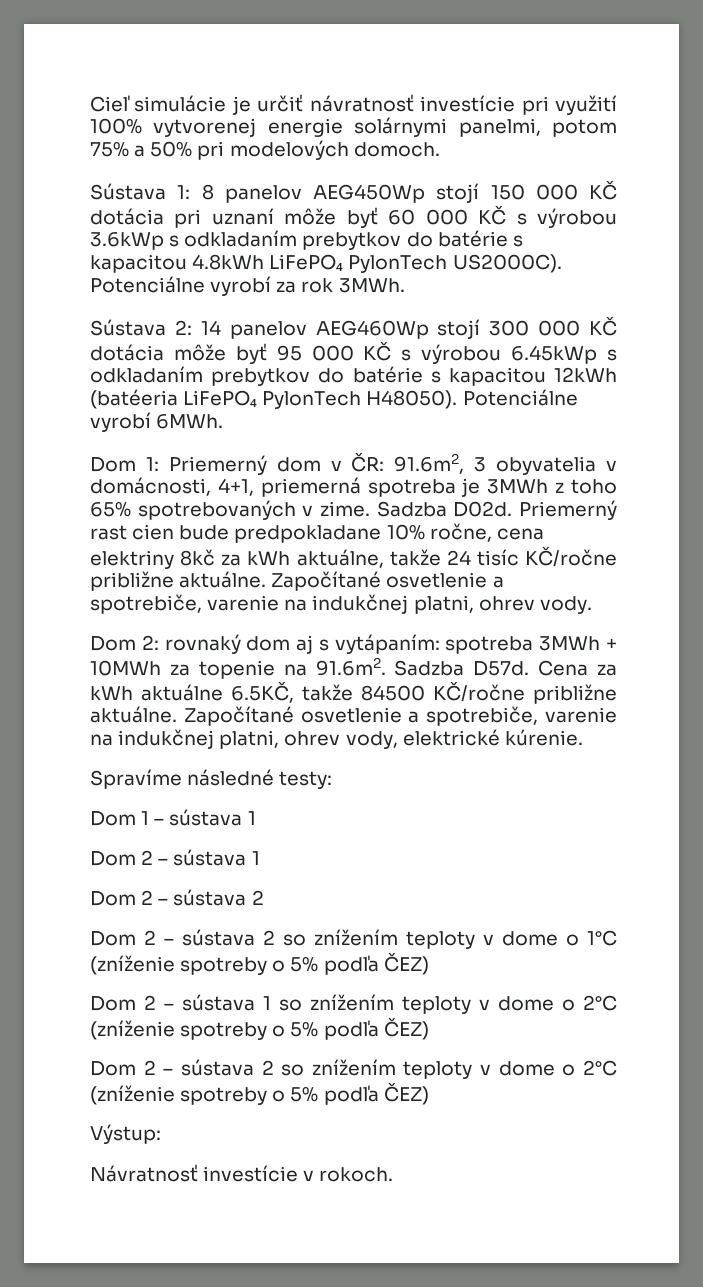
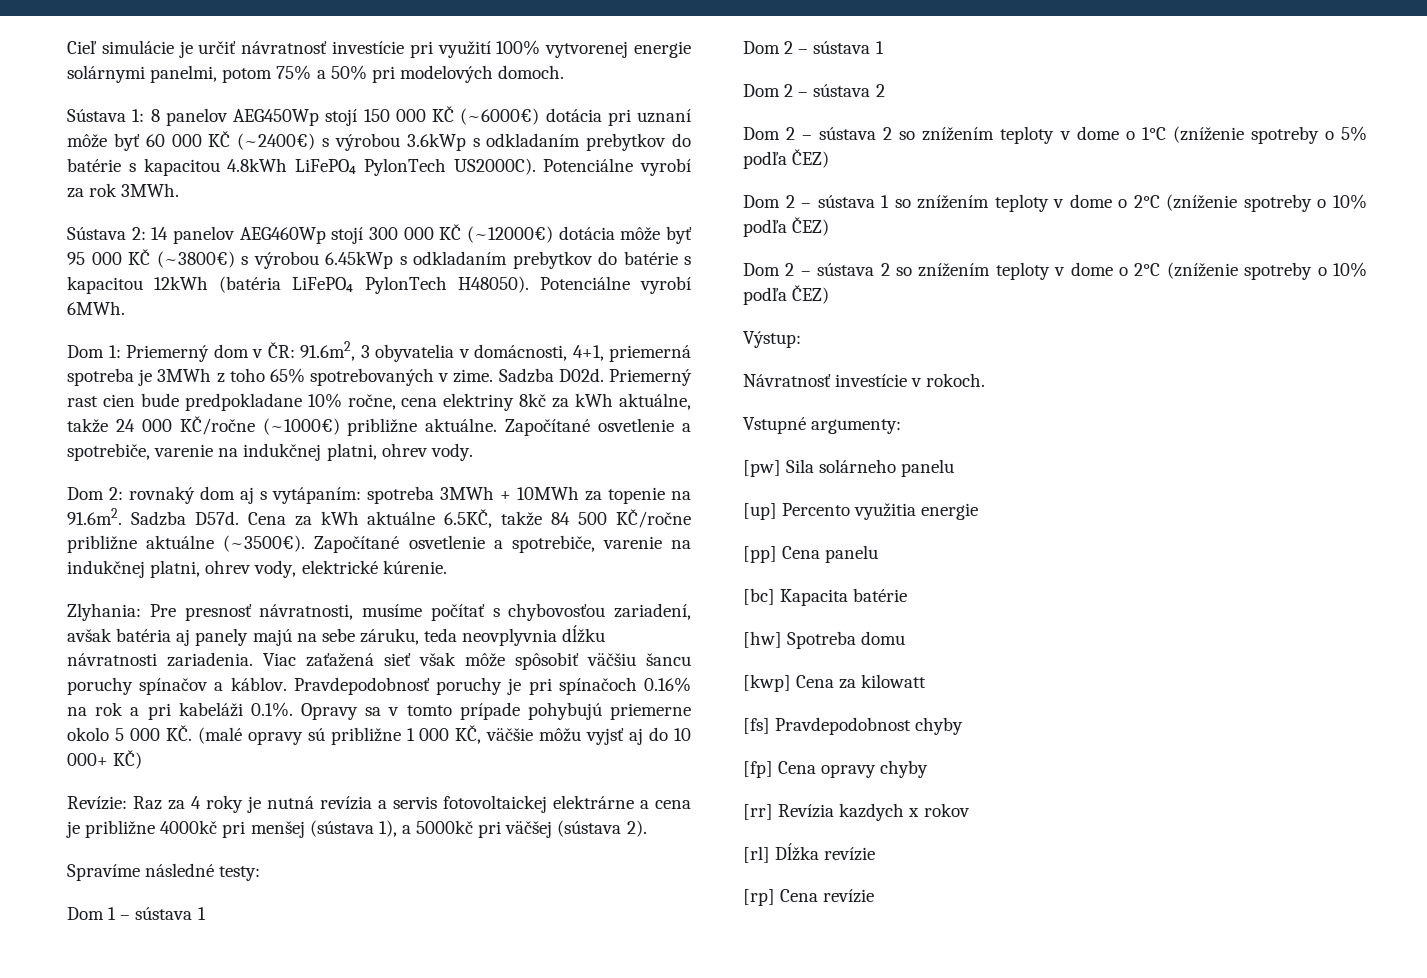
- Sústava 1: 8 panelov AEG450Wp stojí 150 000 KČ dotácia pri uznaní môže byť 60 000 KČ s výrobou 3.6kWp s odkladaním prebytkov do batérie s kapacitou 4.8kWh LiFePO₄ PylonTech US2000C).
+ Sústava 1: 8 panelov AEG450Wp stojí 150 000 KČ (~6000€) dotácia pri uznaní môže byť 60 000 KČ (~2400€) s výrobou 3.6kWp s odkladaním prebytkov do batérie s kapacitou 4.8kWh LiFePO₄ PylonTech US2000C).
- Sústava 2: 14 panelov AEG460Wp stojí 300 000 KČ dotácia môže byť 95 000 KČ s výrobou 6.45kWp s odkladaním prebytkov do batérie s kapacitou 12kWh (batéeria LiFePO₄ PylonTech H48050).
+ Sústava 2: 14 panelov AEG460Wp stojí 300 000 KČ (~12000€) dotácia môže byť 95 000 KČ (~3800€) s výrobou 6.45kWp s odkladaním prebytkov do batérie s kapacitou 12kWh (batéria LiFePO₄ PylonTech H48050).
- Priemerný rast cien bude predpokladane 10% ročne, cena elektriny 8kč za kWh aktuálne, takže 24 tisíc KČ/ročne približne aktuálne.
+ Priemerný rast cien bude predpokladane 10% ročne, cena elektriny 8kč za kWh aktuálne, takže 24 000 KČ/ročne (~1000€) približne aktuálne.
- Cena za kWh aktuálne 6.5KČ, takže 84500 KČ/ročne približne aktuálne.
+ Cena za kWh aktuálne 6.5KČ, takže 84 500 KČ/ročne približne aktuálne (~3500€).
+ Zlyhania: Pre presnosť návratnosti, musíme počítať s chybovosťou zariadení, avšak batéria aj panely majú na sebe záruku, teda neovplyvnia dĺžku návratnosti zariadenia. Viac zaťažená sieť však môže spôsobiť väčšiu šancu poruchy spínačov a káblov. Pravdepodobnosť poruchy je pri spínačoch 0.16% na rok a pri kabeláži 0.1%. Opravy sa v tomto prípade pohybujú priemerne okolo 5 000 KČ. (malé opravy sú približne 1 000 KČ, väčšie môžu vyjsť aj do 10 000+ KČ)
+ Revízie: Raz za 4 roky je nutná revízia a servis fotovoltaickej elektrárne a cena je približne 4000kč pri menšej (sústava 1), a 5000kč pri väčšej (sústava 2).
- Dom 2 – sústava 1 so znížením teploty v dome o 2°C (zníženie spotreby o 5% podľa ČEZ)
+ Dom 2 – sústava 1 so znížením teploty v dome o 2°C (zníženie spotreby o 10% podľa ČEZ)
- Dom 2 – sústava 2 so znížením teploty v dome o 2°C (zníženie spotreby o 5% podľa ČEZ)
+ Dom 2 – sústava 2 so znížením teploty v dome o 2°C (zníženie spotreby o 10% podľa ČEZ)
+ Vstupné argumenty:
+ [pw] Sila solárneho panelu
+ [up] Percento využitia energie
+ [pp] Cena panelu
+ [bc] Kapacita batérie
+ [hw] Spotreba domu
+ [kwp] Cena za kilowatt
+ [fs] Pravdepodobnost chyby
+ [fp] Cena opravy chyby
+ [rr] Revízia kazdych x rokov
+ [rl] Dĺžka revízie
+ [rp] Cena revízie

